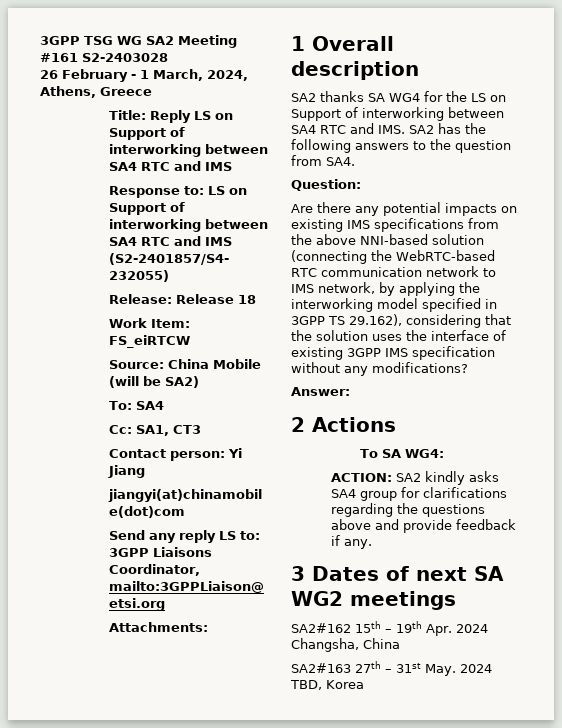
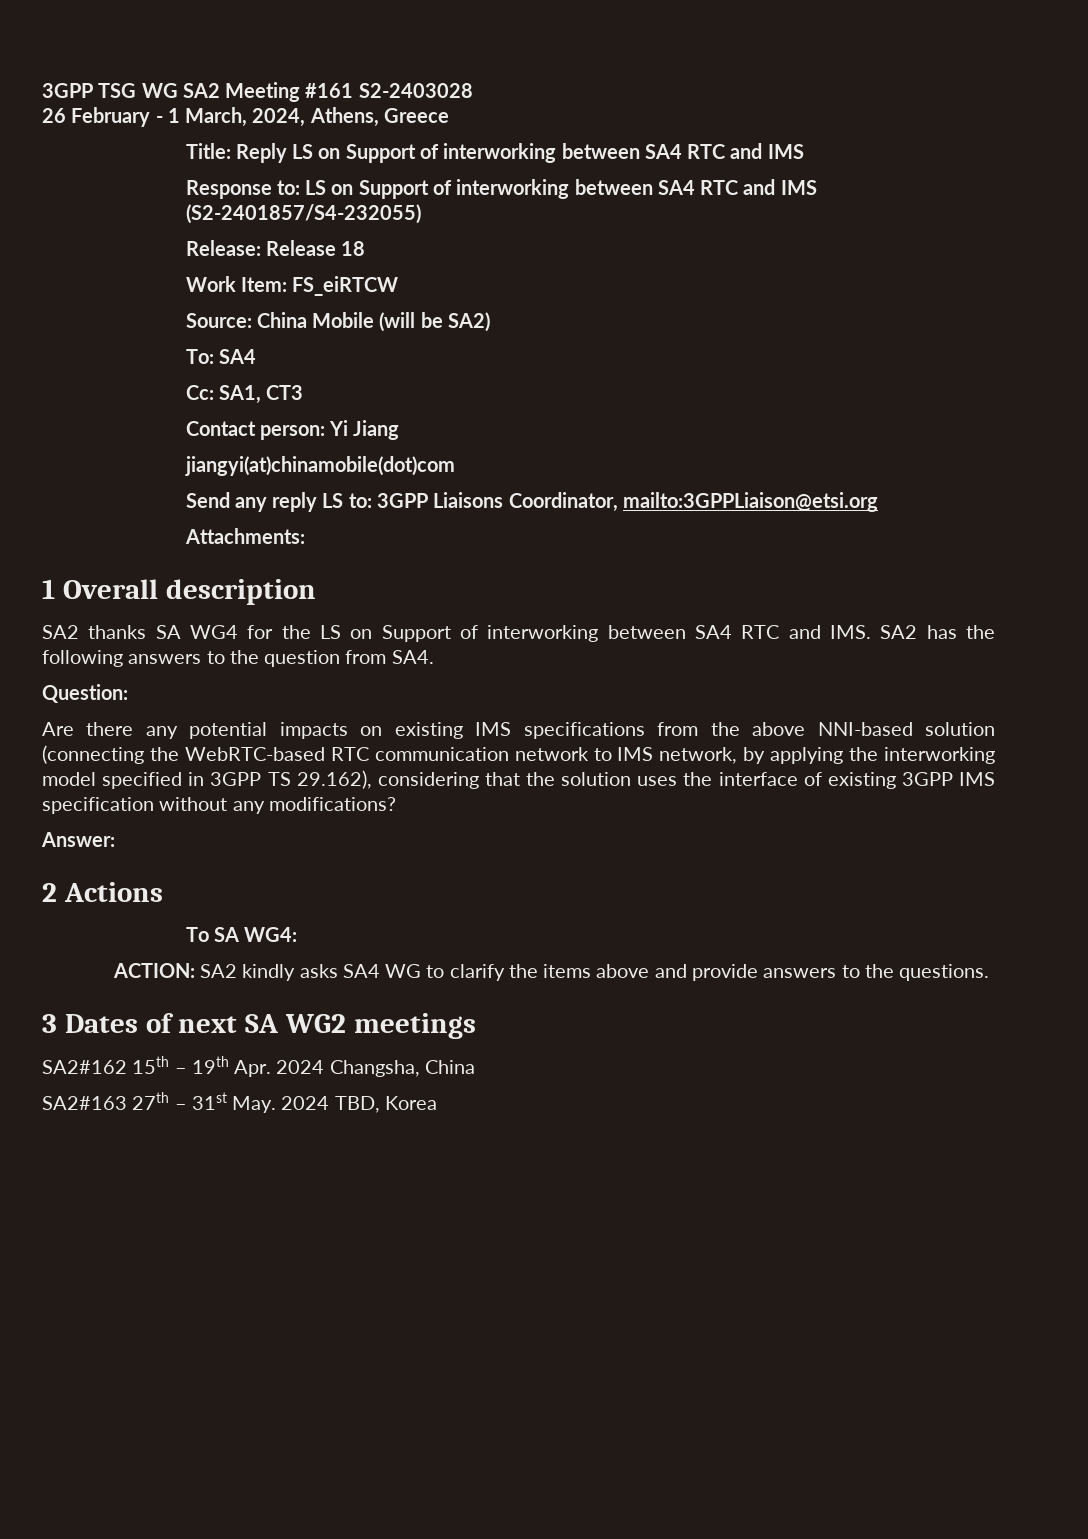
- ACTION: SA2 kindly asks SA4 group for clarifications regarding the questions above and provide feedback if any.
+ ACTION: SA2 kindly asks SA4 WG to clarify the items above and provide answers to the questions.

